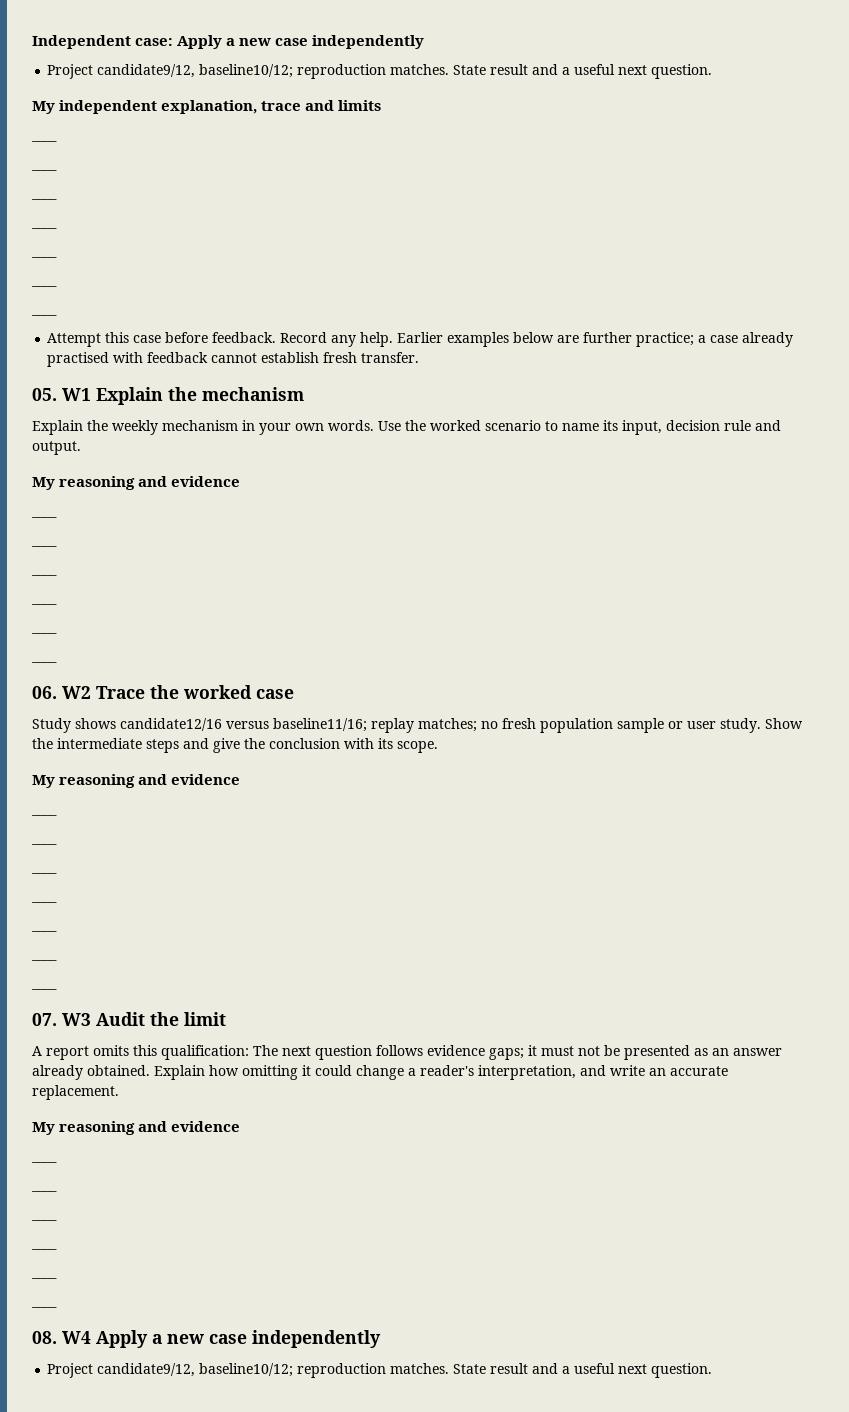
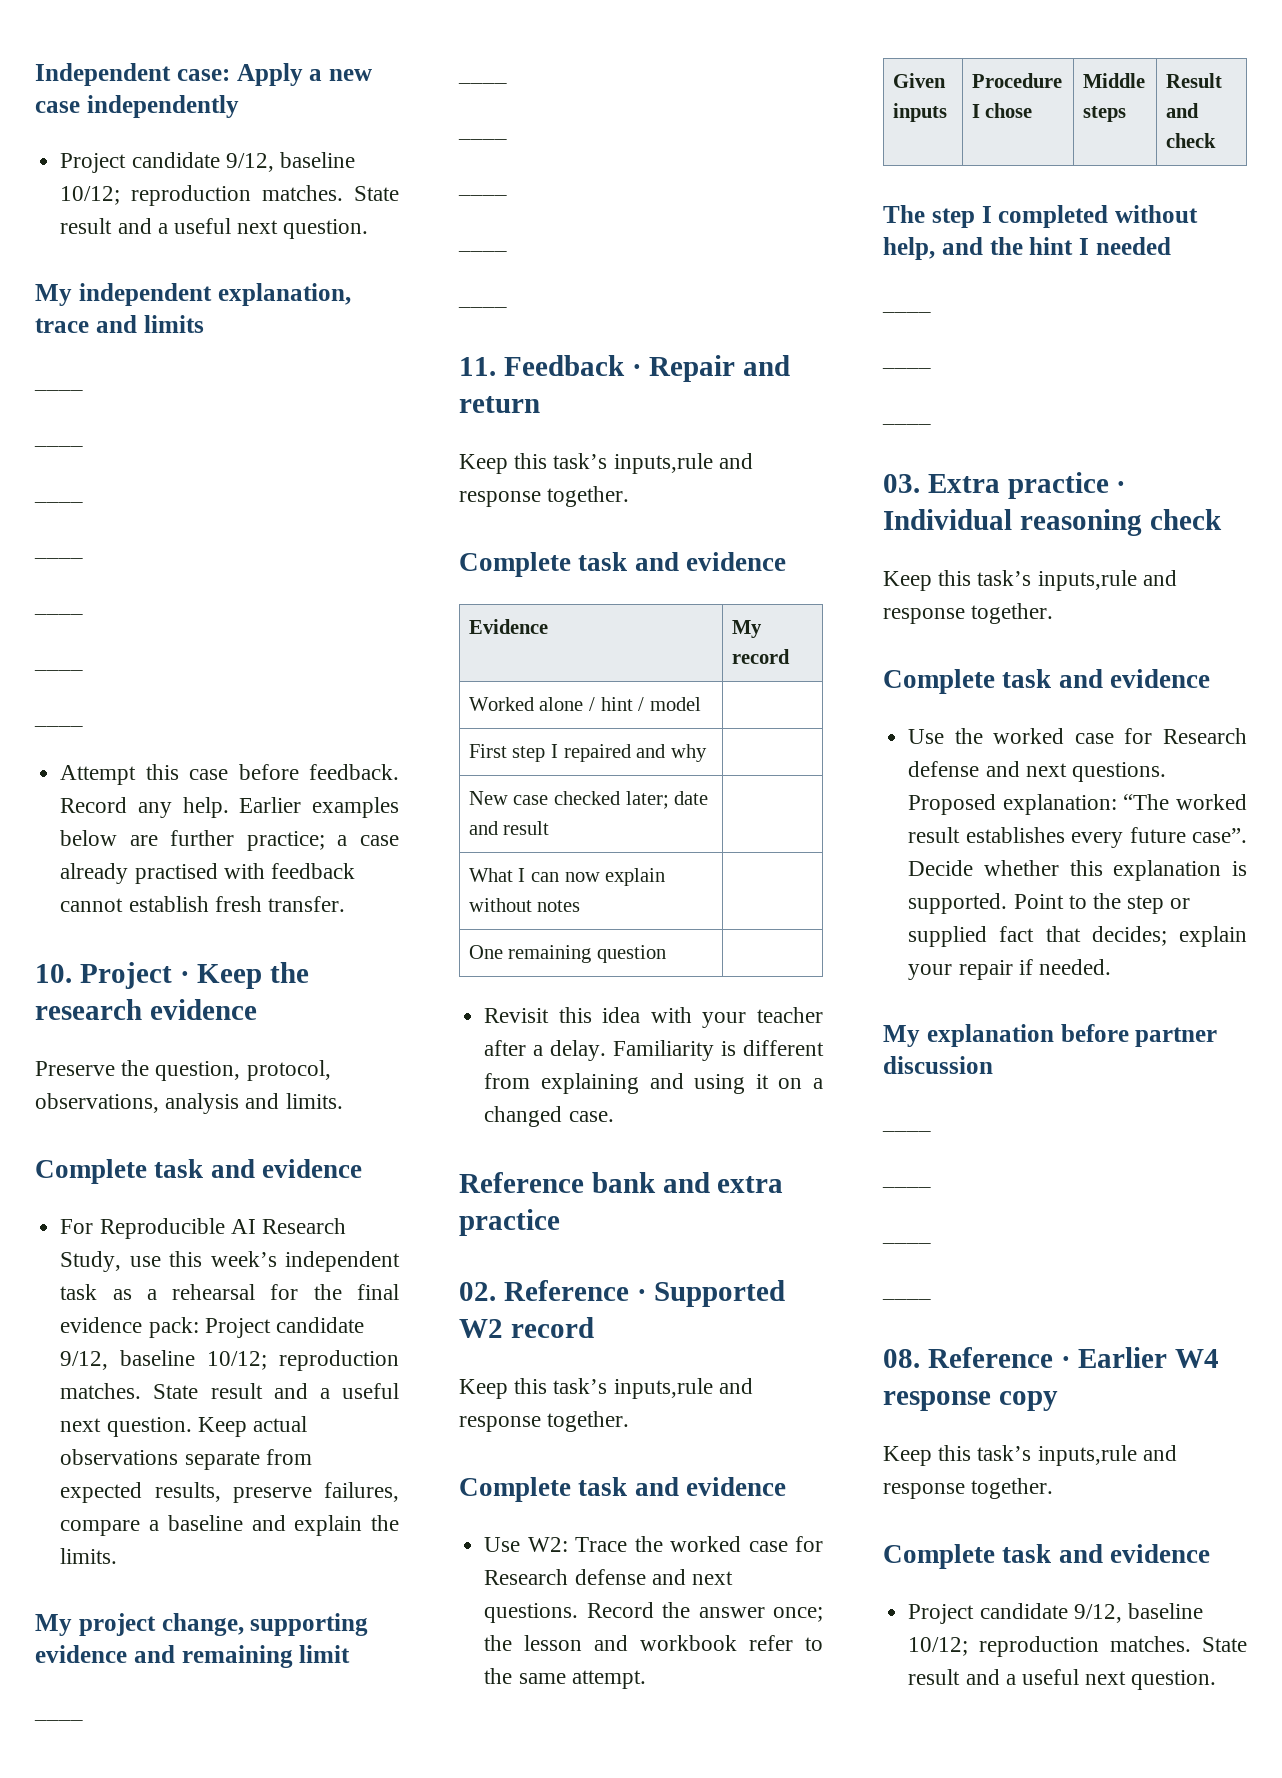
  Independent case: Apply a new case independently
- Project candidate9/12, baseline10/12; reproduction matches.
+ Project candidate 9/12, baseline 10/12; reproduction matches.
- 05. W1 Explain the mechanism
- Explain the weekly mechanism in your own words. Use the worked scenario to name its input, decision rule and output.
- My reasoning and evidence
+ 10. Project · Keep the research evidence
+ Preserve the question, protocol, observations, analysis and limits.
+ Complete task and evidence
+ For Reproducible AI Research Study, use this week’s independent task as a rehearsal for the final evidence pack: Project candidate 9/12, baseline 10/12; reproduction matches. State result and a useful next question. Keep actual observations separate from expected results, preserve failures, compare a baseline and explain the limits.
+ My project change, supporting evidence and remaining limit
  ____
  ____
  ____
  ____
  ____
  ____
- 06. W2 Trace the worked case
- Study shows candidate12/16 versus baseline11/16; replay matches; no fresh population sample or user study. Show the intermediate steps and give the conclusion with its scope.
- My reasoning and evidence
+ 11. Feedback · Repair and return
+ Keep this task’s inputs,rule and response together.
+ Complete task and evidence
+ Evidence | My record
+ Worked alone / hint / model |
+ First step I repaired and why |
+ New case checked later; date and result |
+ What I can now explain without notes |
+ One remaining question |
+ Revisit this idea with your teacher after a delay. Familiarity is different from explaining and using it on a changed case.
+ Reference bank and extra practice
+ 02. Reference · Supported W2 record
+ Keep this task’s inputs,rule and response together.
+ Complete task and evidence
+ Use W2: Trace the worked case for Research defense and next questions. Record the answer once; the lesson and workbook refer to the same attempt.
+ Given inputs | Procedure I chose | Middle steps | Result and check
+ The step I completed without help, and the hint I needed
  ____
  ____
  ____
- ____
- ____
- ____
- ____
- 07. W3 Audit the limit
- A report omits this qualification: The next question follows evidence gaps; it must not be presented as an answer already obtained. Explain how omitting it could change a reader's interpretation, and write an accurate replacement.
- My reasoning and evidence
- ____
- ____
+ 03. Extra practice · Individual reasoning check
+ Keep this task’s inputs,rule and response together.
+ Complete task and evidence
+ Use the worked case for Research defense and next questions. Proposed explanation: “The worked result establishes every future case”. Decide whether this explanation is supported. Point to the step or supplied fact that decides; explain your repair if needed.
+ My explanation before partner discussion
- 08. W4 Apply a new case independently
- Project candidate9/12, baseline10/12; reproduction matches.
+ 08. Reference · Earlier W4 response copy
+ Keep this task’s inputs,rule and response together.
+ Complete task and evidence
+ Project candidate 9/12, baseline 10/12; reproduction matches.

